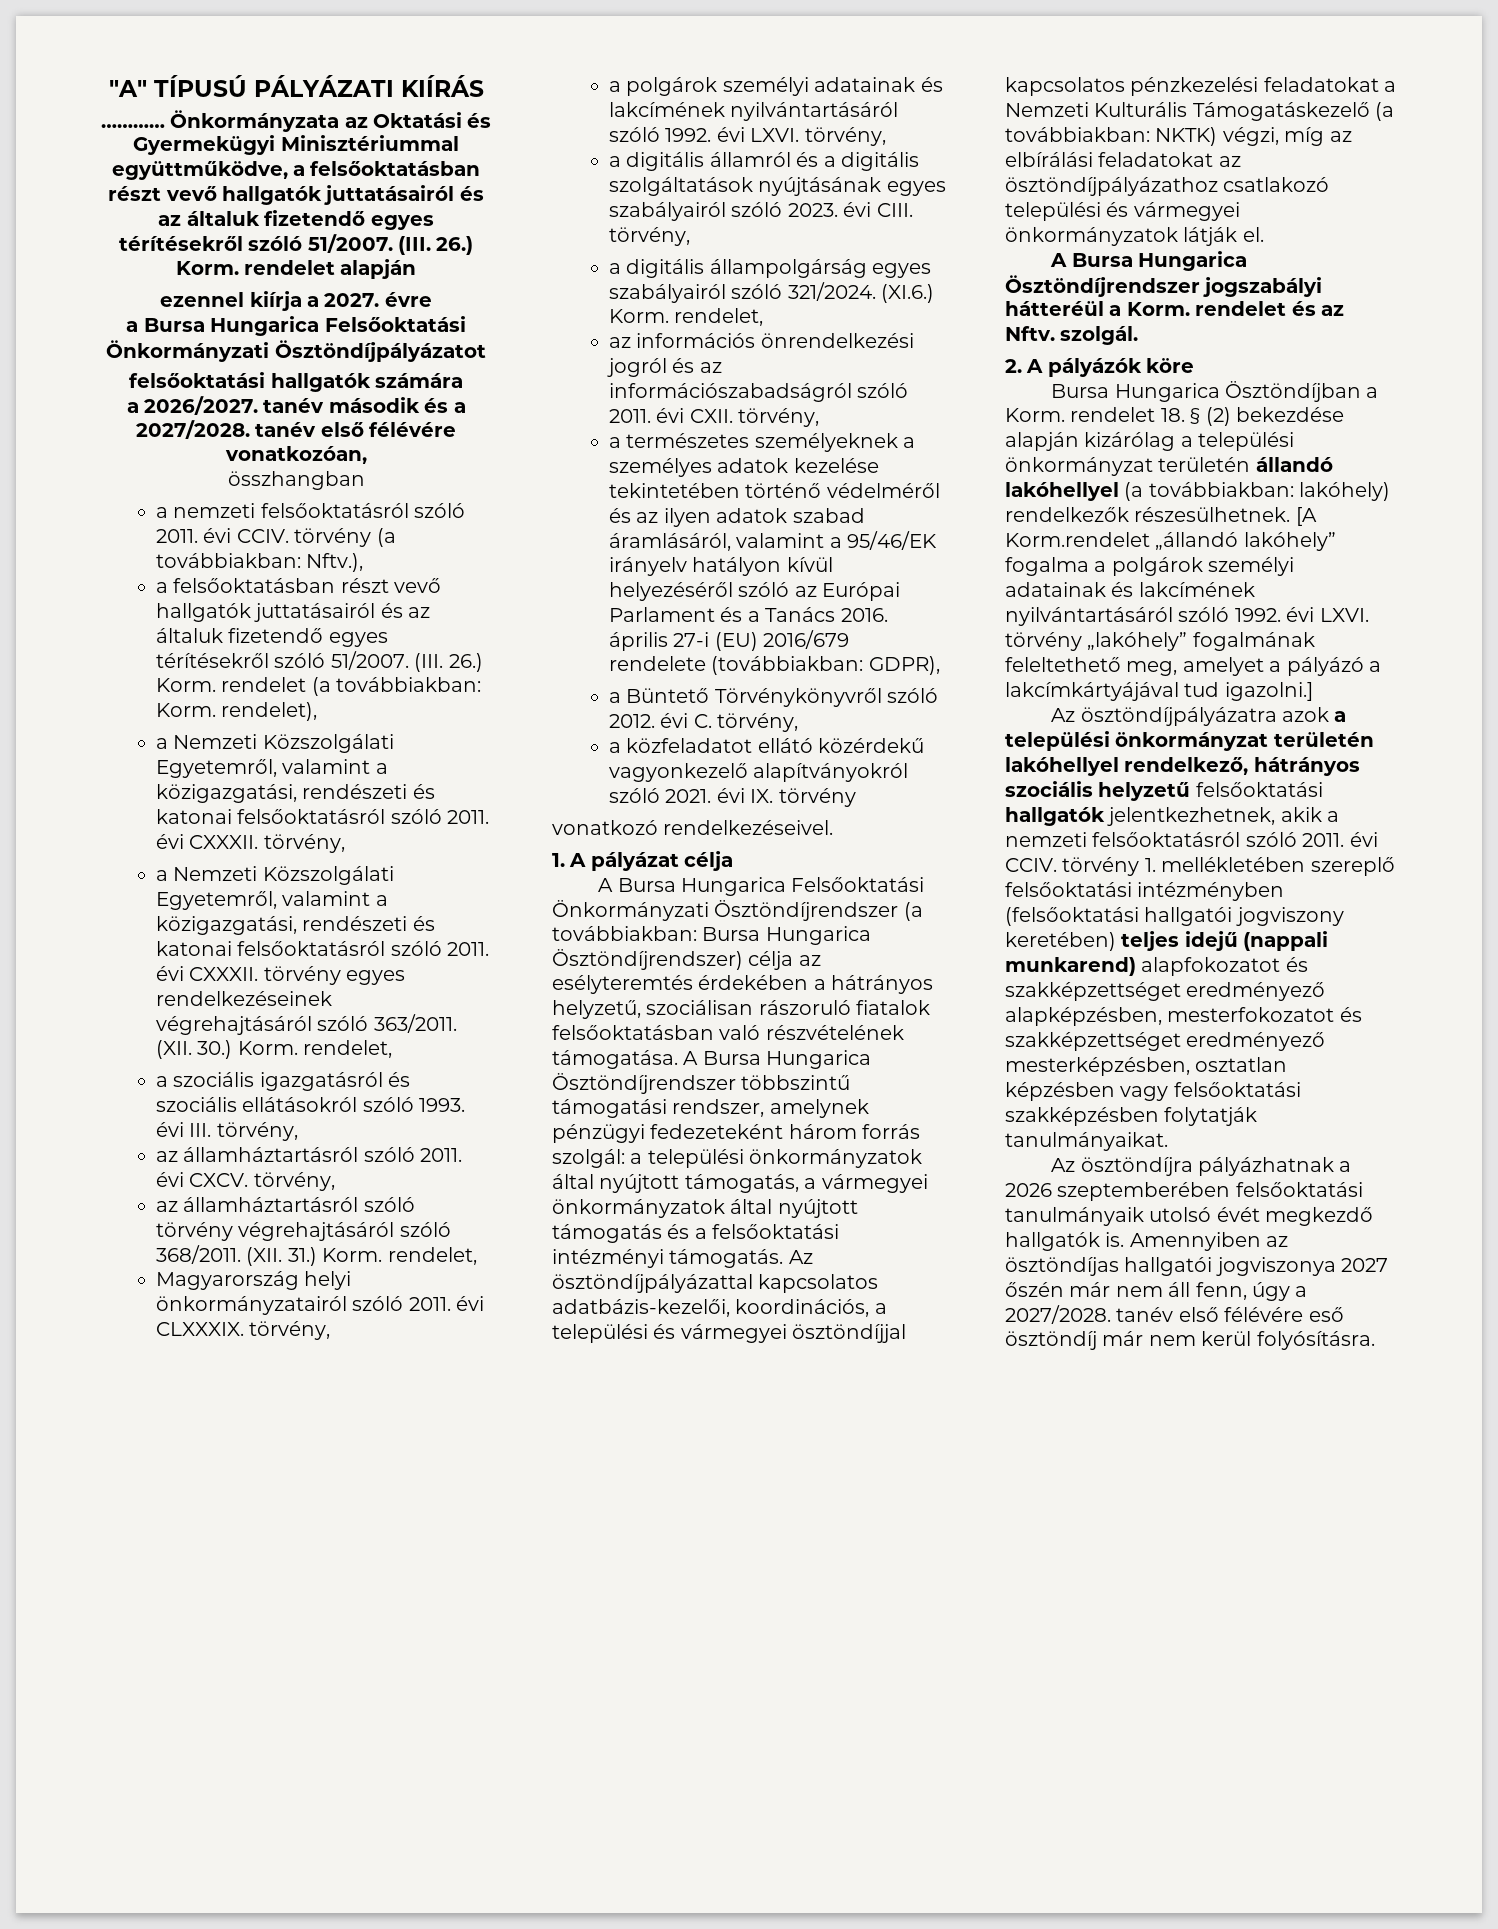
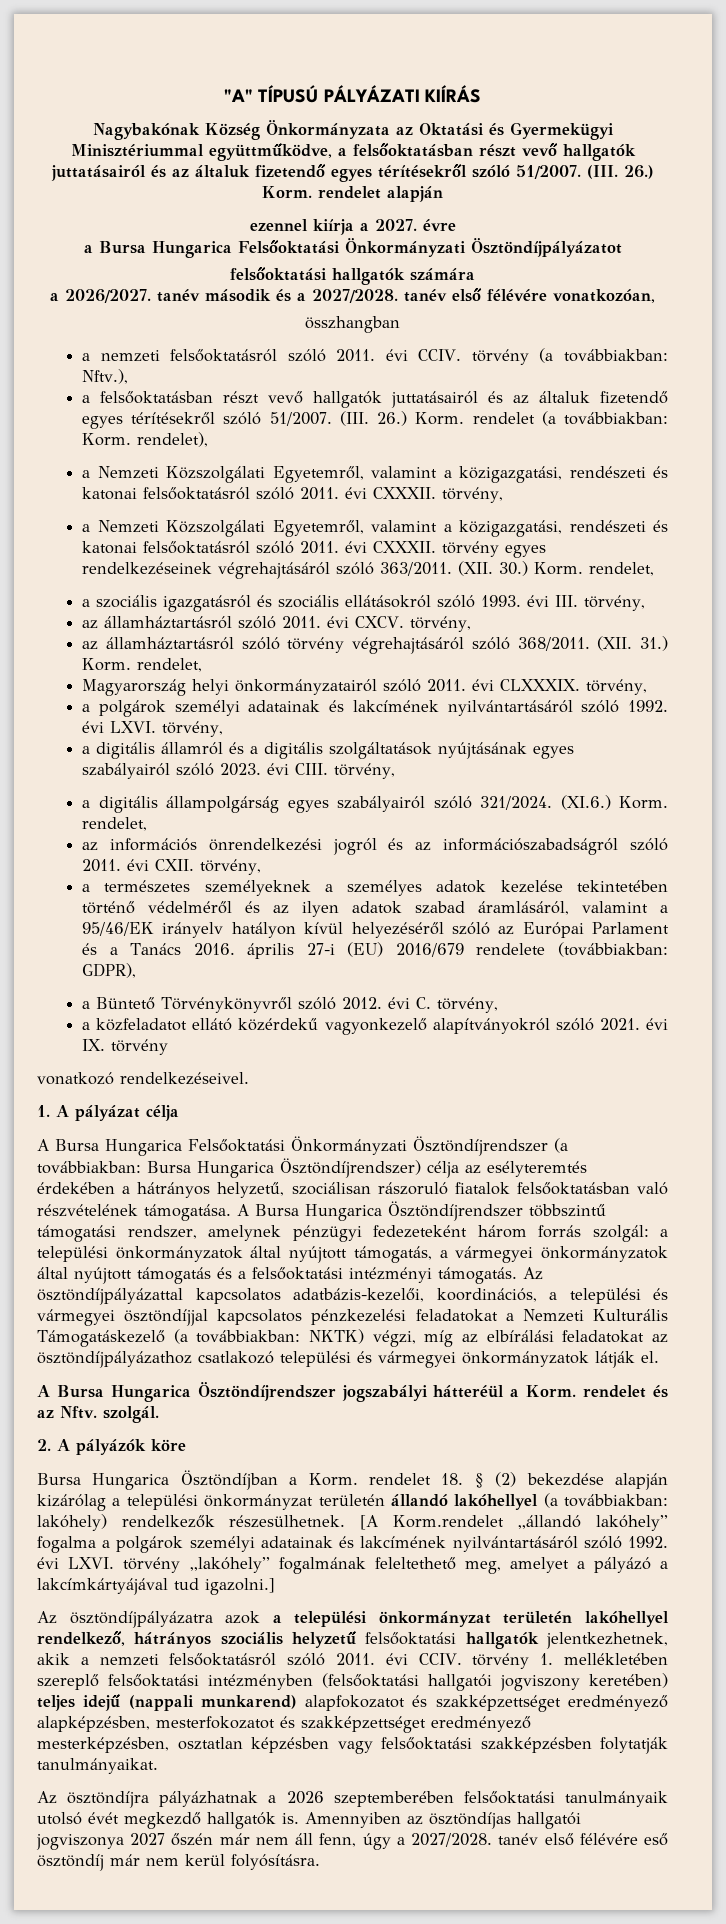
- ………… Önkormányzata az Oktatási és Gyermekügyi Minisztériummal együttműködve, a felsőoktatásban részt vevő hallgatók juttatásairól és az általuk fizetendő egyes térítésekről szóló 51/2007.
+ Nagybakónak Község Önkormányzata az Oktatási és Gyermekügyi Minisztériummal együttműködve, a felsőoktatásban részt vevő hallgatók juttatásairól és az általuk fizetendő egyes térítésekről szóló 51/2007.

